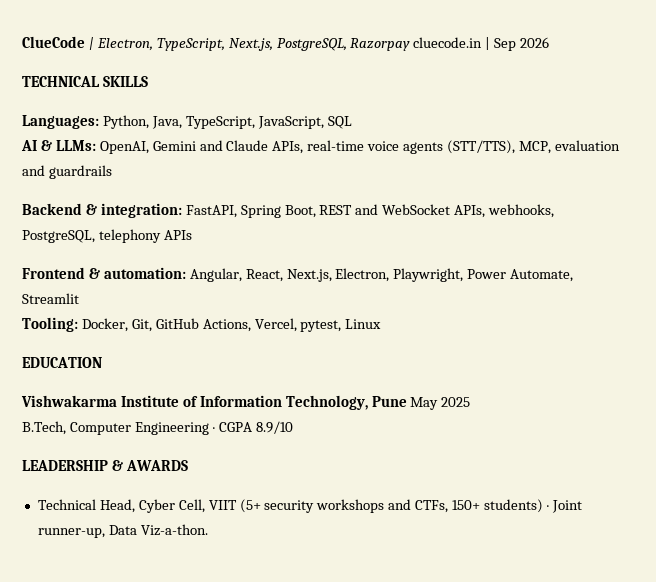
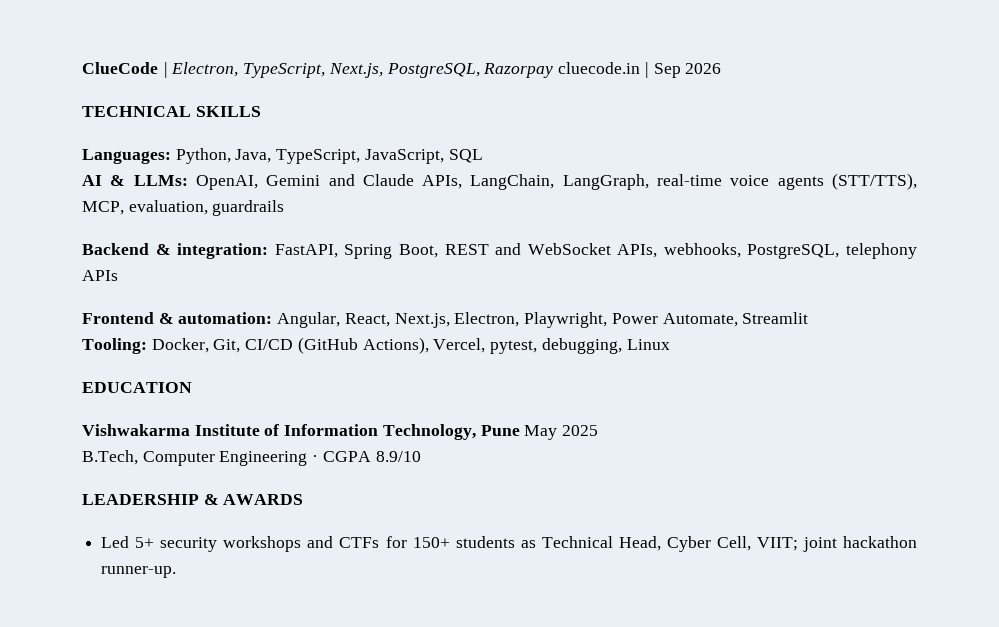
- AI & LLMs: OpenAI, Gemini and Claude APIs, real-time voice agents (STT/TTS), MCP, evaluation and guardrails
+ AI & LLMs: OpenAI, Gemini and Claude APIs, LangChain, LangGraph, real-time voice agents (STT/TTS), MCP, evaluation, guardrails
- Tooling: Docker, Git, GitHub Actions, Vercel, pytest, Linux
+ Tooling: Docker, Git, CI/CD (GitHub Actions), Vercel, pytest, debugging, Linux
- Technical Head, Cyber Cell, VIIT (5+ security workshops and CTFs, 150+ students) · Joint runner-up, Data Viz-a-thon.
+ Led 5+ security workshops and CTFs for 150+ students as Technical Head, Cyber Cell, VIIT; joint hackathon runner-up.

